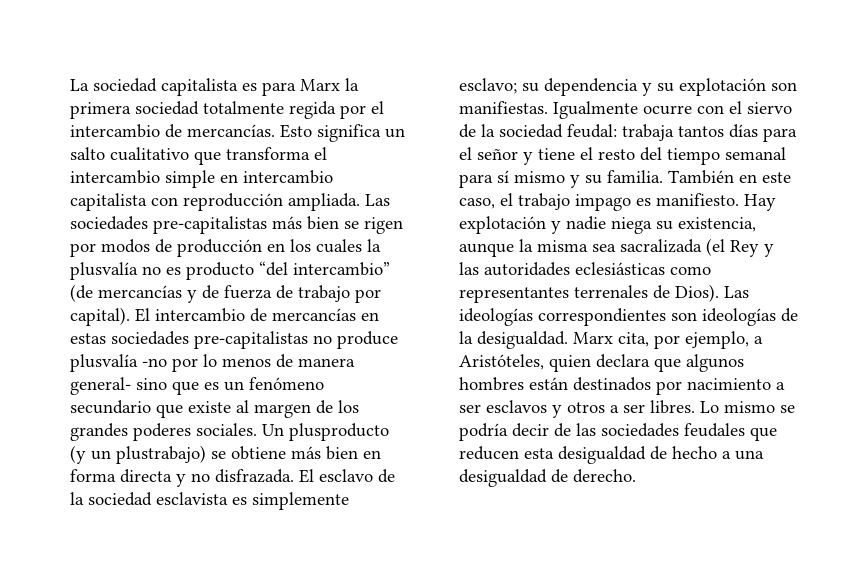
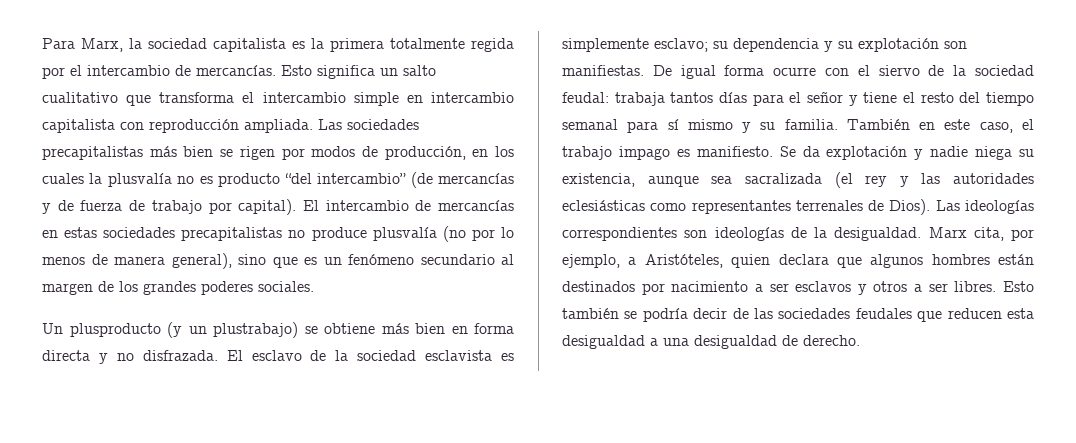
- La sociedad capitalista es para Marx la primera sociedad totalmente regida por el intercambio de mercancías.
+ Para Marx, la sociedad capitalista es la primera totalmente regida por el intercambio de mercancías.
- Las sociedades pre-capitalistas más bien se rigen por modos de producción en los cuales la plusvalía no es producto “del intercambio” (de mercancías y de fuerza de trabajo por capital).
+ Las sociedades precapitalistas más bien se rigen por modos de producción, en los cuales la plusvalía no es producto “del intercambio” (de mercancías y de fuerza de trabajo por capital).
- El intercambio de mercancías en estas sociedades pre-capitalistas no produce plusvalía -no por lo menos de manera general- sino que es un fenómeno secundario que existe al margen de los grandes poderes sociales. Un plusproducto (y un plustrabajo) se obtiene más bien en forma directa y no disfrazada.
+ El intercambio de mercancías en estas sociedades precapitalistas no produce plusvalía (no por lo menos de manera general), sino que es un fenómeno secundario al margen de los grandes poderes sociales.
+ Un plusproducto (y un plustrabajo) se obtiene más bien en forma directa y no disfrazada.
- Igualmente ocurre con el siervo de la sociedad feudal: trabaja tantos días para el señor y tiene el resto del tiempo semanal para sí mismo y su familia.
+ De igual forma ocurre con el siervo de la sociedad feudal: trabaja tantos días para el señor y tiene el resto del tiempo semanal para sí mismo y su familia.
- Hay explotación y nadie niega su existencia, aunque la misma sea sacralizada (el Rey y las autoridades eclesiásticas como representantes terrenales de Dios).
+ Se da explotación y nadie niega su existencia, aunque sea sacralizada (el rey y las autoridades eclesiásticas como representantes terrenales de Dios).
- Lo mismo se podría decir de las sociedades feudales que reducen esta desigualdad de hecho a una desigualdad de derecho.
+ Esto también se podría decir de las sociedades feudales que reducen esta desigualdad a una desigualdad de derecho.

